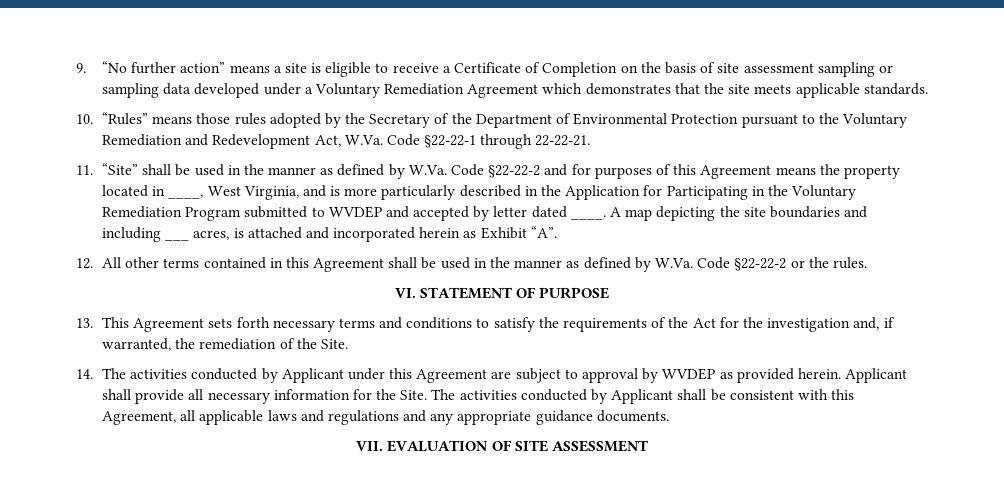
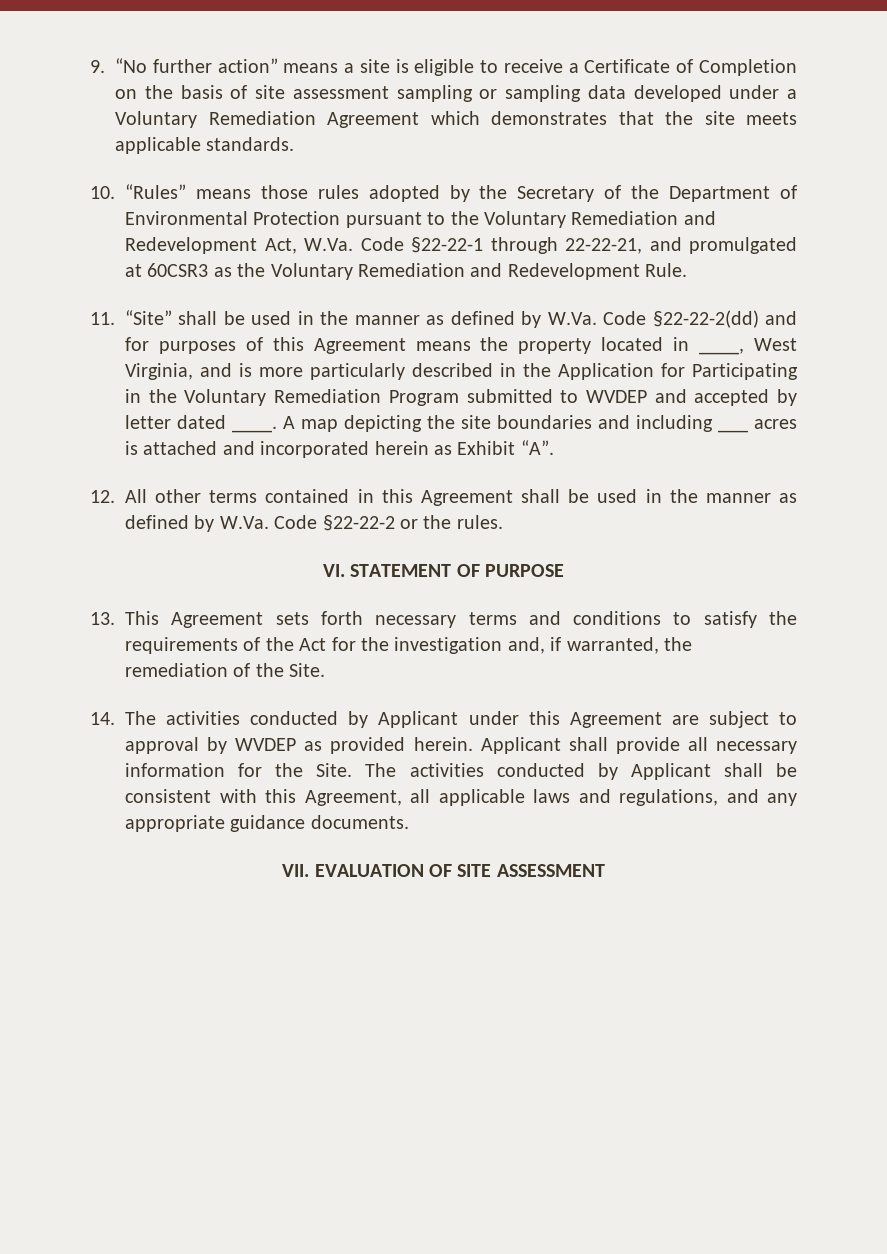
- 10. “Rules” means those rules adopted by the Secretary of the Department of Environmental Protection pursuant to the Voluntary Remediation and Redevelopment Act, W.Va. Code §22-22-1 through 22-22-21.
+ 10. “Rules” means those rules adopted by the Secretary of the Department of Environmental Protection pursuant to the Voluntary Remediation and Redevelopment Act, W.Va. Code §22-22-1 through 22-22-21, and promulgated at 60CSR3 as the Voluntary Remediation and Redevelopment Rule.
- 11. “Site” shall be used in the manner as defined by W.Va. Code §22-22-2 and for purposes of this Agreement means the property located in ____, West Virginia, and is more particularly described in the Application for Participating in the Voluntary Remediation Program submitted to WVDEP and accepted by letter dated ____.
+ 11. “Site” shall be used in the manner as defined by W.Va. Code §22-22-2(dd) and for purposes of this Agreement means the property located in ____, West Virginia, and is more particularly described in the Application for Participating in the Voluntary Remediation Program submitted to WVDEP and accepted by letter dated ____.
- A map depicting the site boundaries and including ___ acres, is attached and incorporated herein as Exhibit “A”.
+ A map depicting the site boundaries and including ___ acres is attached and incorporated herein as Exhibit “A”.
- The activities conducted by Applicant shall be consistent with this Agreement, all applicable laws and regulations and any appropriate guidance documents.
+ The activities conducted by Applicant shall be consistent with this Agreement, all applicable laws and regulations, and any appropriate guidance documents.

